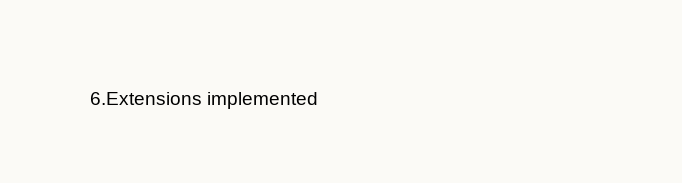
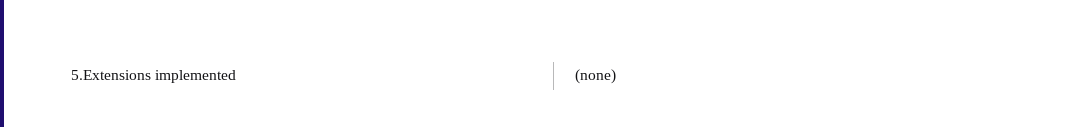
- 6.Extensions implemented
+ 5.Extensions implemented
+ (none)

